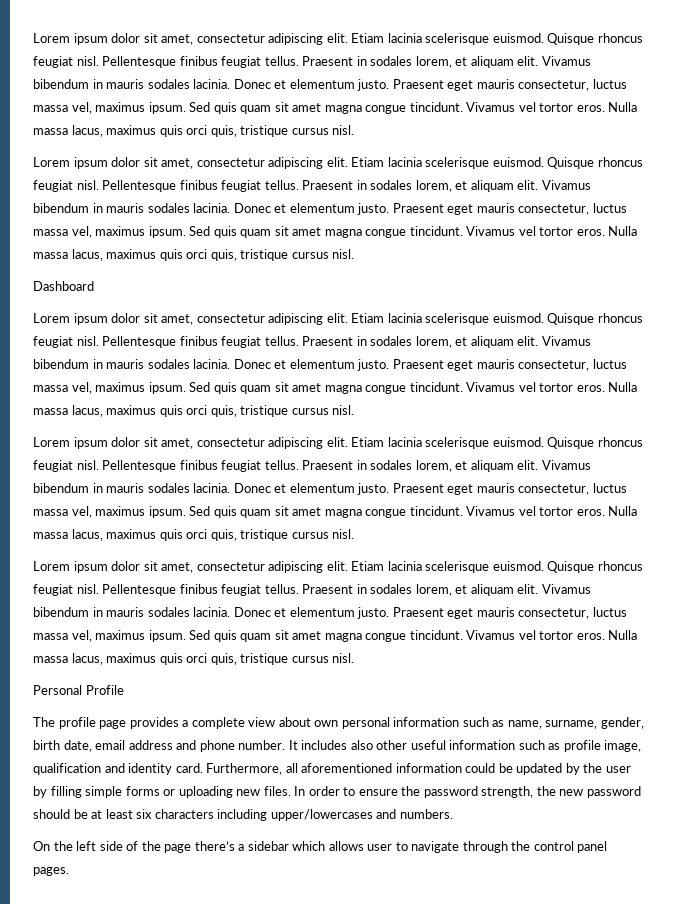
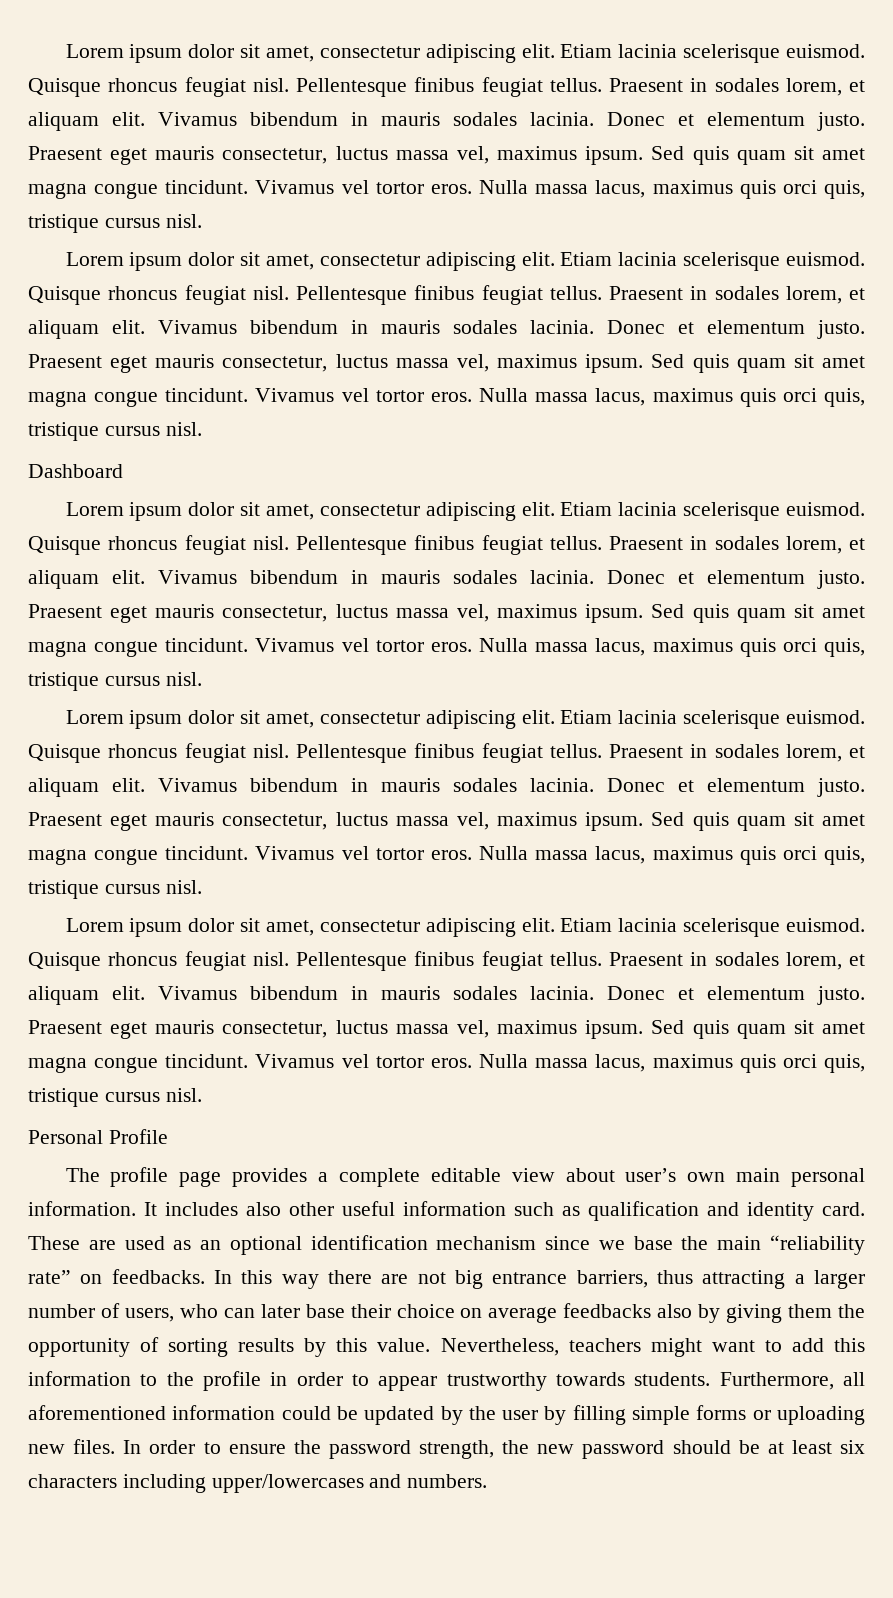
- The profile page provides a complete view about own personal information such as name, surname, gender, birth date, email address and phone number.
+ The profile page provides a complete editable view about user’s own main personal information.
- It includes also other useful information such as profile image, qualification and identity card.
+ It includes also other useful information such as qualification and identity card.
+ These are used as an optional identification mechanism since we base the main “reliability rate” on feedbacks. In this way there are not big entrance barriers, thus attracting a larger number of users, who can later base their choice on average feedbacks also by giving them the opportunity of sorting results by this value. Nevertheless, teachers might want to add this information to the profile in order to appear trustworthy towards students.
- On the left side of the page there’s a sidebar which allows user to navigate through the control panel pages.

